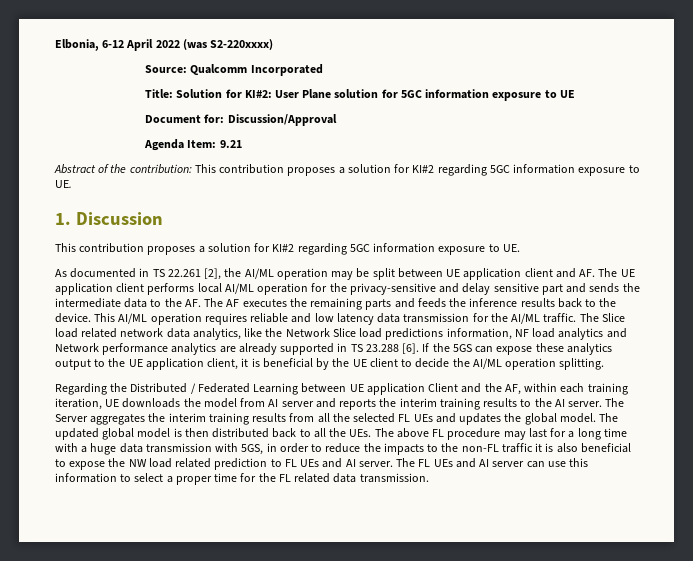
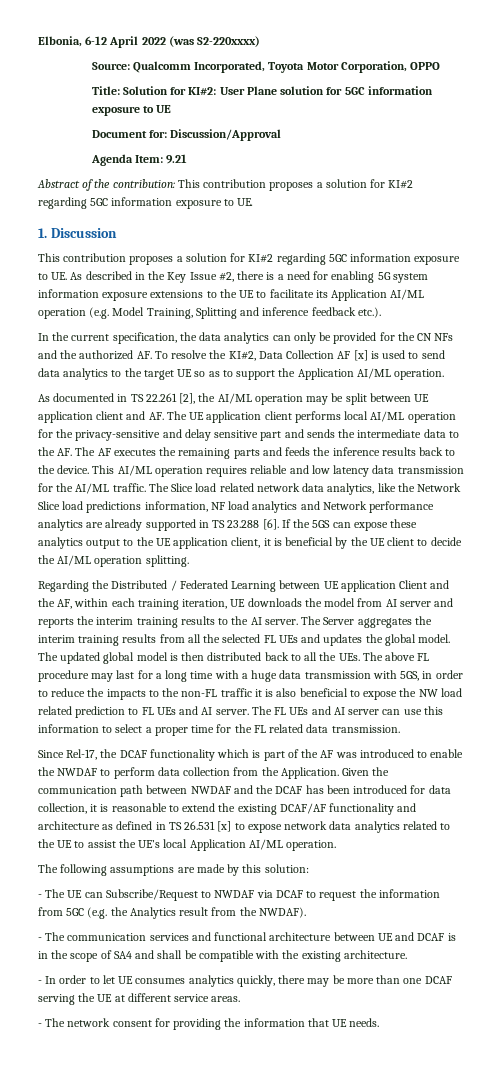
- Source: Qualcomm Incorporated
+ Source: Qualcomm Incorporated, Toyota Motor Corporation, OPPO
  1. Discussion
- This contribution proposes a solution for KI#2 regarding 5GC information exposure to UE.
+ This contribution proposes a solution for KI#2 regarding 5GC information exposure to UE. As described in the Key Issue #2, there is a need for enabling 5G system information exposure extensions to the UE to facilitate its Application AI/ML operation (e.g. Model Training, Splitting and inference feedback etc.).
+ In the current specification, the data analytics can only be provided for the CN NFs and the authorized AF. To resolve the KI#2, Data Collection AF [x] is used to send data analytics to the target UE so as to support the Application AI/ML operation.
+ Since Rel-17, the DCAF functionality which is part of the AF was introduced to enable the NWDAF to perform data collection from the Application. Given the communication path between NWDAF and the DCAF has been introduced for data collection, it is reasonable to extend the existing DCAF/AF functionality and architecture as defined in TS 26.531 [x] to expose network data analytics related to the UE to assist the UE’s local Application AI/ML operation.
+ The following assumptions are made by this solution:
+ - The UE can Subscribe/Request to NWDAF via DCAF to request the information from 5GC (e.g. the Analytics result from the NWDAF).
+ - The communication services and functional architecture between UE and DCAF is in the scope of SA4 and shall be compatible with the existing architecture.
+ - In order to let UE consumes analytics quickly, there may be more than one DCAF serving the UE at different service areas.
+ - The network consent for providing the information that UE needs.

